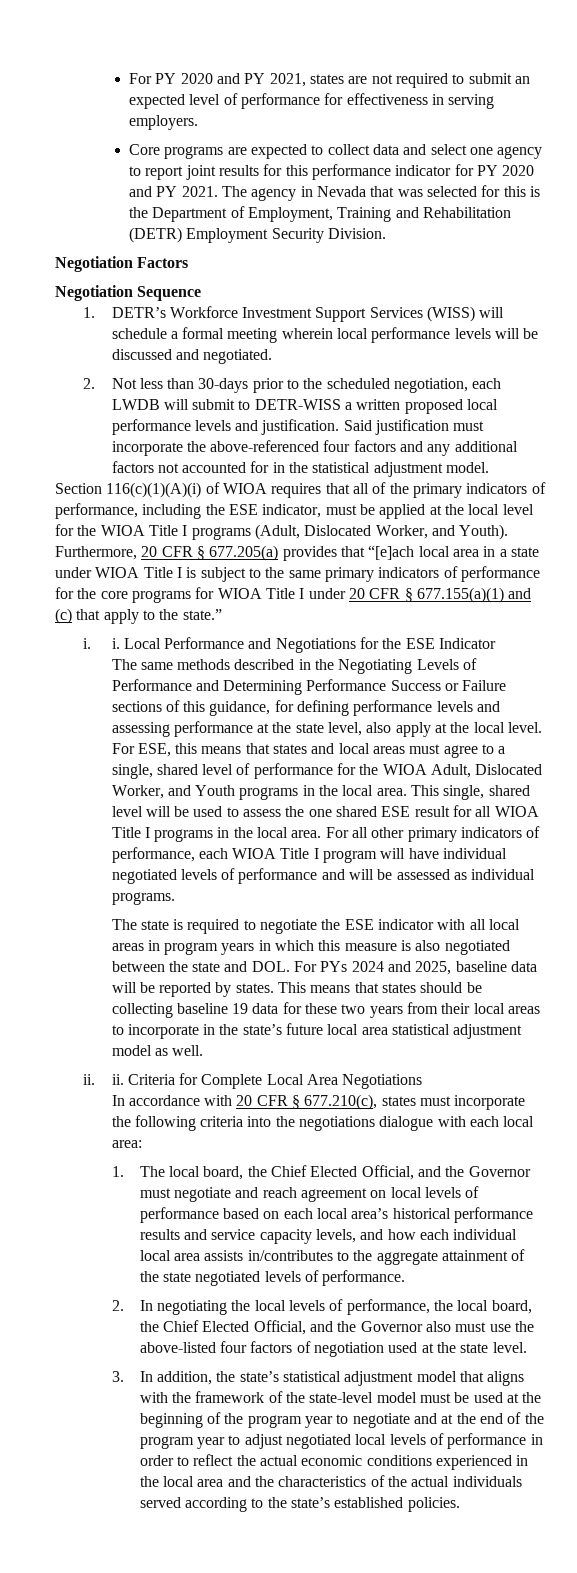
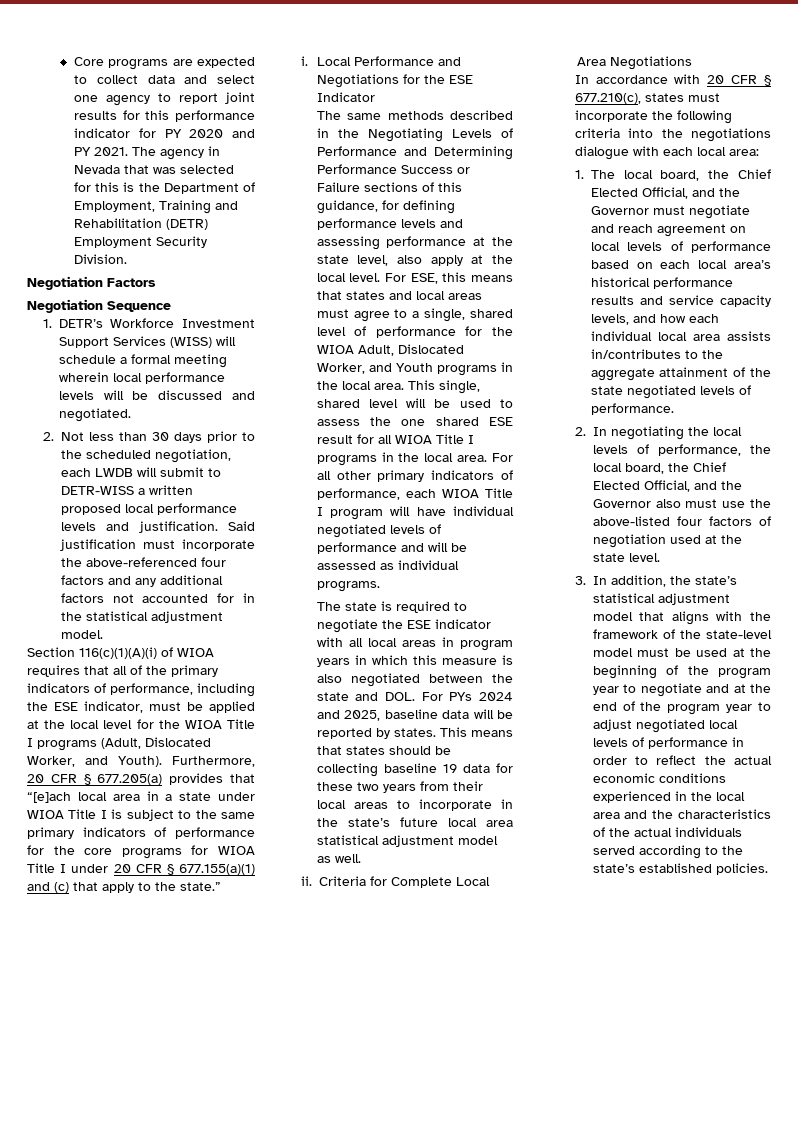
- For PY 2020 and PY 2021, states are not required to submit an expected level of performance for effectiveness in serving employers.
- 2. Not less than 30-days prior to the scheduled negotiation, each LWDB will submit to DETR-WISS a written proposed local performance levels and justification.
+ 2. Not less than 30 days prior to the scheduled negotiation, each LWDB will submit to DETR-WISS a written proposed local performance levels and justification.
- i. i.
+ i.
- ii. ii.
+ ii.

